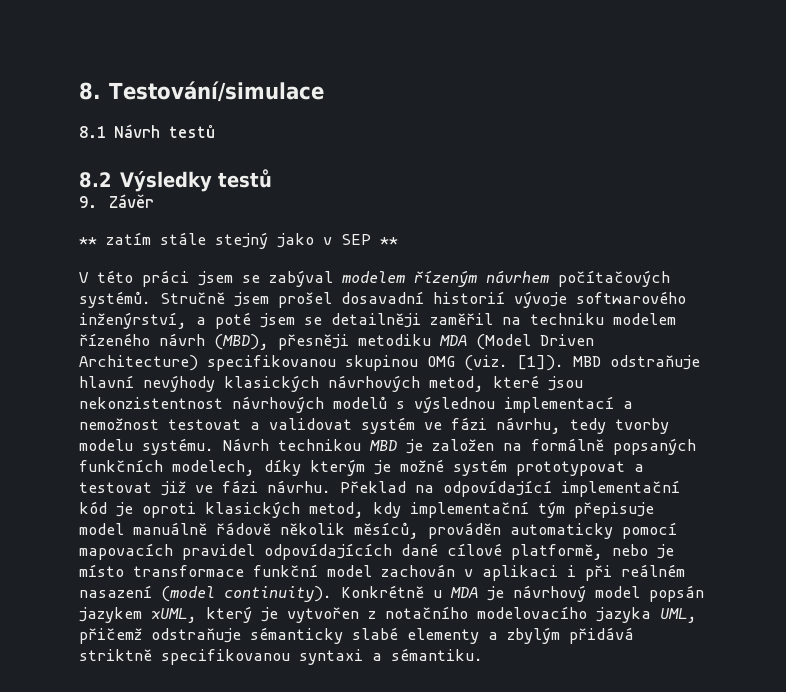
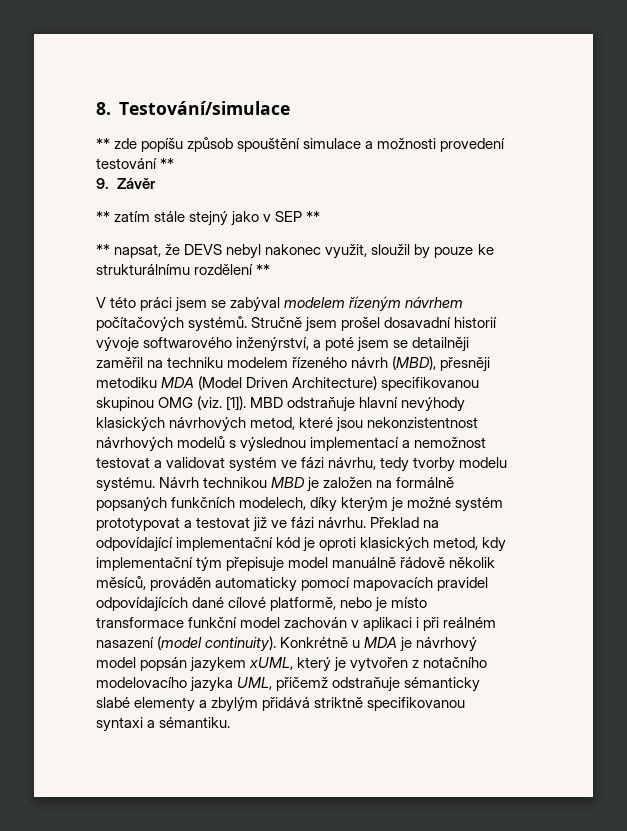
- 8.1 Návrh testů
- 8.2 Výsledky testů
+ ** zde popíšu způsob spouštění simulace a možnosti provedení testování **
+ ** napsat, že DEVS nebyl nakonec využit, sloužil by pouze ke strukturálnímu rozdělení **

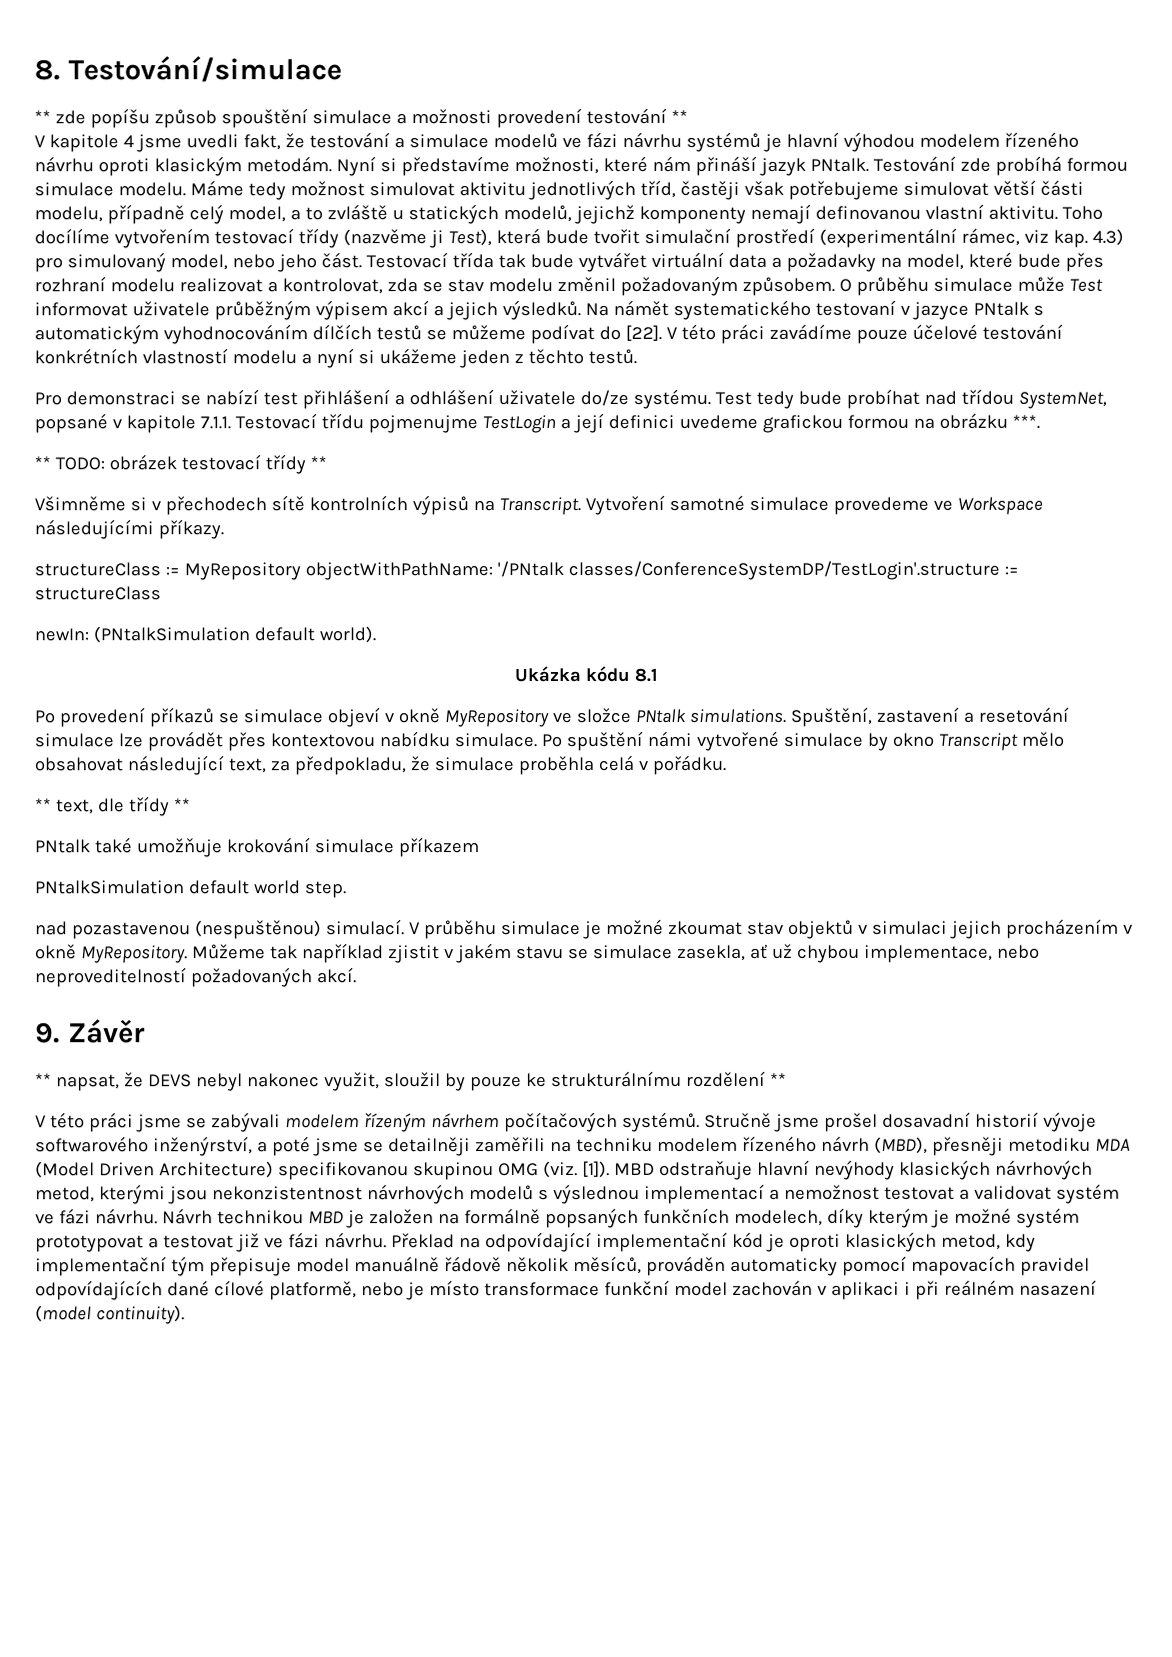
+ V kapitole 4 jsme uvedli fakt, že testování a simulace modelů ve fázi návrhu systémů je hlavní výhodou modelem řízeného návrhu oproti klasickým metodám. Nyní si představíme možnosti, které nám přináší jazyk PNtalk. Testování zde probíhá formou simulace modelu. Máme tedy možnost simulovat aktivitu jednotlivých tříd, častěji však potřebujeme simulovat větší části modelu, případně celý model, a to zvláště u statických modelů, jejichž komponenty nemají definovanou vlastní aktivitu. Toho docílíme vytvořením testovací třídy (nazvěme ji Test), která bude tvořit simulační prostředí (experimentální rámec, viz kap. 4.3) pro simulovaný model, nebo jeho část. Testovací třída tak bude vytvářet virtuální data a požadavky na model, které bude přes rozhraní modelu realizovat a kontrolovat, zda se stav modelu změnil požadovaným způsobem. O průběhu simulace může Test informovat uživatele průběžným výpisem akcí a jejich výsledků. Na námět systematického testovaní v jazyce PNtalk s automatickým vyhodnocováním dílčích testů se můžeme podívat do [22]. V této práci zavádíme pouze účelové testování konkrétních vlastností modelu a nyní si ukážeme jeden z těchto testů.
+ Pro demonstraci se nabízí test přihlášení a odhlášení uživatele do/ze systému. Test tedy bude probíhat nad třídou SystemNet, popsané v kapitole 7.1.1. Testovací třídu pojmenujme TestLogin a její definici uvedeme grafickou formou na obrázku ***.
+ ** TODO: obrázek testovací třídy **
+ Všimněme si v přechodech sítě kontrolních výpisů na Transcript. Vytvoření samotné simulace provedeme ve Workspace následujícími příkazy.
+ structureClass := MyRepository objectWithPathName: '/PNtalk classes/ConferenceSystemDP/TestLogin'.structure := structureClass
+ newIn: (PNtalkSimulation default world).
+ Ukázka kódu 8.1
+ Po provedení příkazů se simulace objeví v okně MyRepository ve složce PNtalk simulations. Spuštění, zastavení a resetování simulace lze provádět přes kontextovou nabídku simulace. Po spuštění námi vytvořené simulace by okno Transcript mělo obsahovat následující text, za předpokladu, že simulace proběhla celá v pořádku.
+ ** text, dle třídy **
+ PNtalk také umožňuje krokování simulace příkazem
+ PNtalkSimulation default world step.
+ nad pozastavenou (nespuštěnou) simulací. V průběhu simulace je možné zkoumat stav objektů v simulaci jejich procházením v okně MyRepository. Můžeme tak například zjistit v jakém stavu se simulace zasekla, ať už chybou implementace, nebo neproveditelností požadovaných akcí.
  9. Závěr
- ** zatím stále stejný jako v SEP **
- V této práci jsem se zabýval modelem řízeným návrhem počítačových systémů.
+ V této práci jsme se zabývali modelem řízeným návrhem počítačových systémů.
- Stručně jsem prošel dosavadní historií vývoje softwarového inženýrství, a poté jsem se detailněji zaměřil na techniku modelem řízeného návrh (MBD), přesněji metodiku MDA (Model Driven Architecture) specifikovanou skupinou OMG (viz. [1]).
+ Stručně jsme prošel dosavadní historií vývoje softwarového inženýrství, a poté jsme se detailněji zaměřili na techniku modelem řízeného návrh (MBD), přesněji metodiku MDA (Model Driven Architecture) specifikovanou skupinou OMG (viz. [1]).
- MBD odstraňuje hlavní nevýhody klasických návrhových metod, které jsou nekonzistentnost návrhových modelů s výslednou implementací a nemožnost testovat a validovat systém ve fázi návrhu, tedy tvorby modelu systému.
+ MBD odstraňuje hlavní nevýhody klasických návrhových metod, kterými jsou nekonzistentnost návrhových modelů s výslednou implementací a nemožnost testovat a validovat systém ve fázi návrhu.
- Konkrétně u MDA je návrhový model popsán jazykem xUML, který je vytvořen z notačního modelovacího jazyka UML, přičemž odstraňuje sémanticky slabé elementy a zbylým přidává striktně specifikovanou syntaxi a sémantiku.

